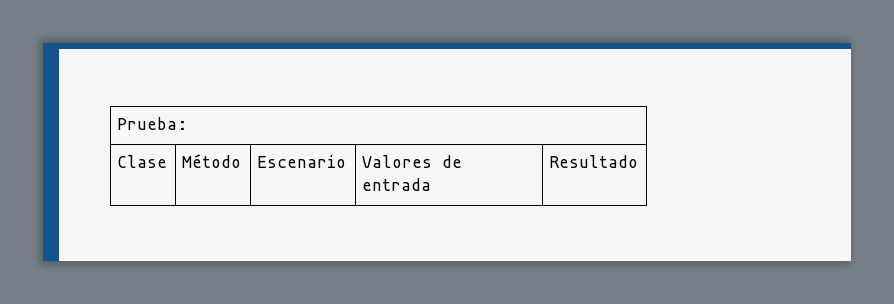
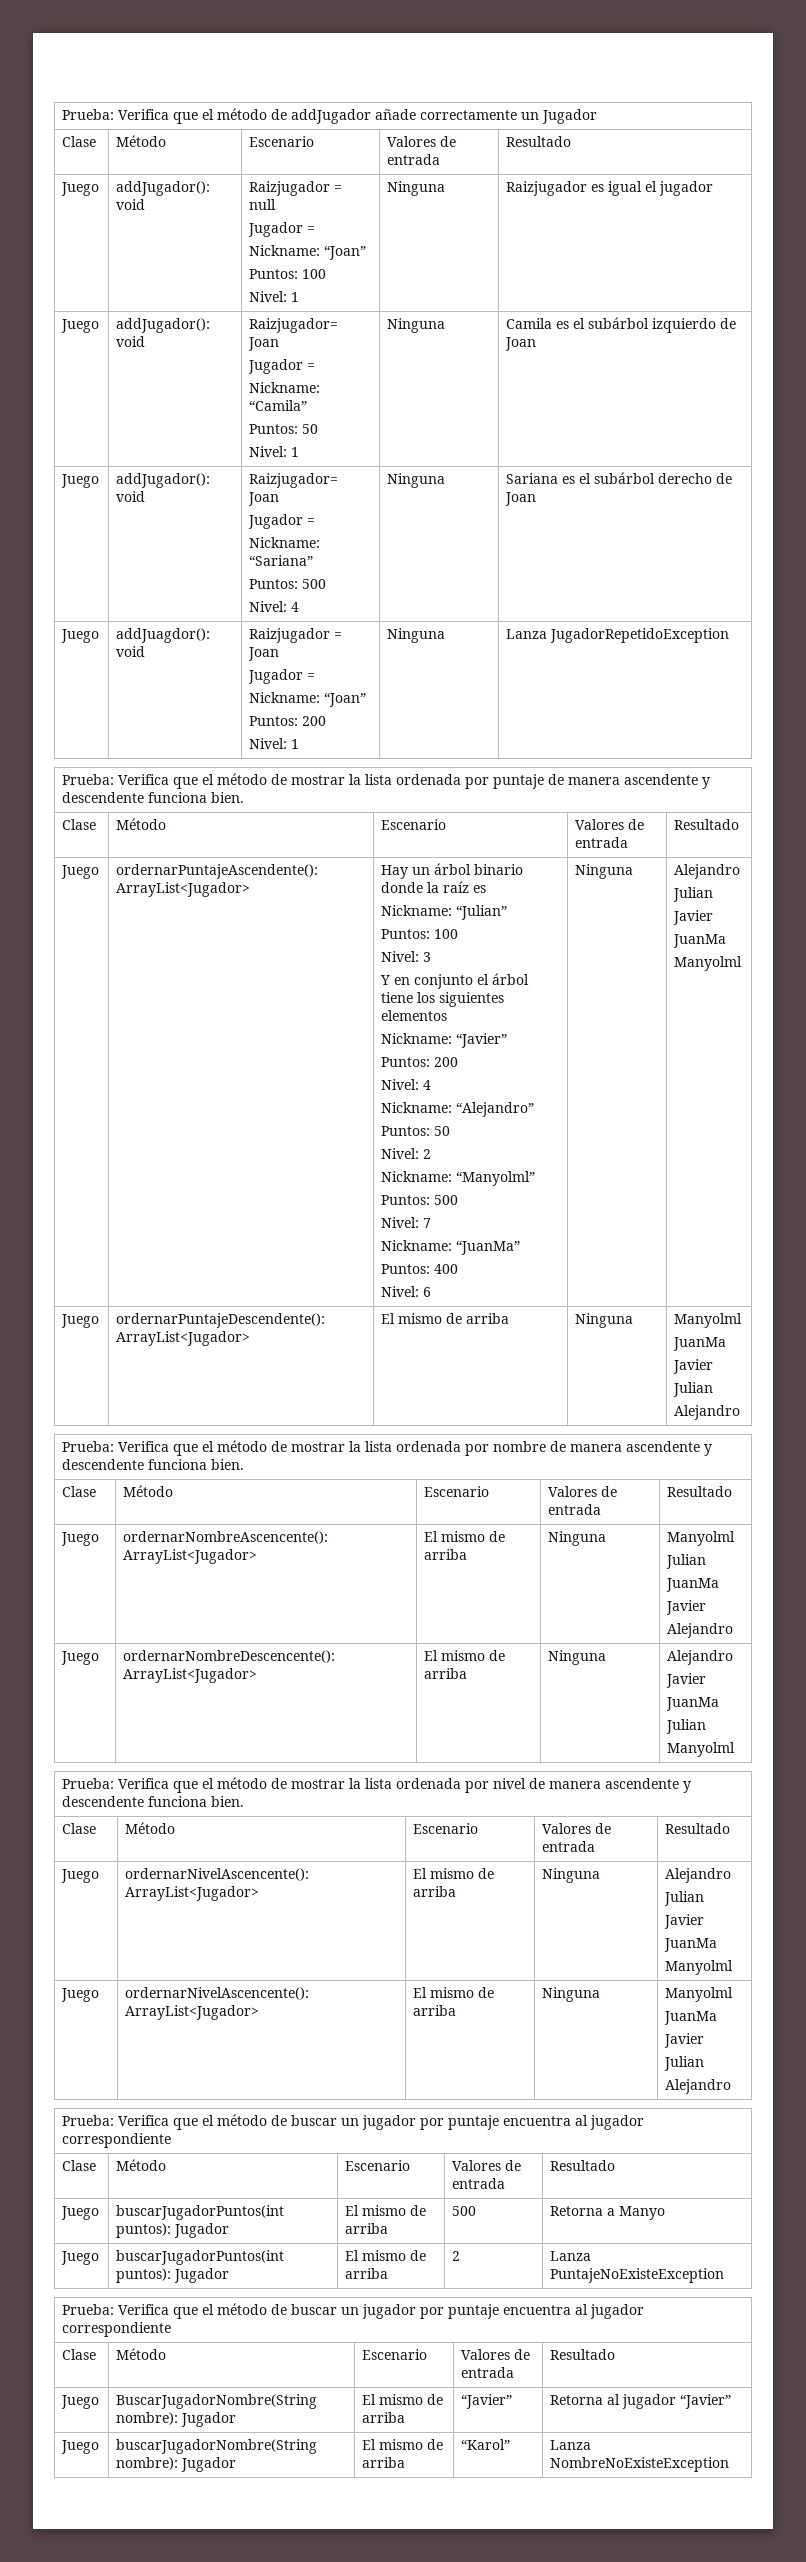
- Prueba:
+ Prueba: Verifica que el método de addJugador añade correctamente un Jugador
  Clase | Método | Escenario | Valores de entrada | Resultado
+ Juego | addJugador(): void | Raizjugador = null
+ Jugador =
+ Nickname: “Joan”
+ Puntos: 100
+ Nivel: 1 | Ninguna | Raizjugador es igual el jugador
+ Juego | addJugador(): void | Raizjugador= Joan
+ Jugador =
+ Nickname: “Camila”
+ Puntos: 50
+ Nivel: 1 | Ninguna | Camila es el subárbol izquierdo de Joan
+ Juego | addJugador(): void | Raizjugador= Joan
+ Jugador =
+ Nickname: “Sariana”
+ Puntos: 500
+ Nivel: 4 | Ninguna | Sariana es el subárbol derecho de Joan
+ Juego | addJuagdor(): void | Raizjugador = Joan
+ Jugador =
+ Nickname: “Joan”
+ Puntos: 200
+ Nivel: 1 | Ninguna | Lanza JugadorRepetidoException
+ Prueba: Verifica que el método de mostrar la lista ordenada por puntaje de manera ascendente y descendente funciona bien.
+ Clase | Método | Escenario | Valores de entrada | Resultado
+ Juego | ordernarPuntajeAscendente(): ArrayList<Jugador> | Hay un árbol binario donde la raíz es
+ Nickname: “Julian”
+ Puntos: 100
+ Nivel: 3
+ Y en conjunto el árbol tiene los siguientes elementos
+ Nickname: “Javier”
+ Puntos: 200
+ Nivel: 4
+ Nickname: “Alejandro”
+ Puntos: 50
+ Nivel: 2
+ Nickname: “Manyolml”
+ Puntos: 500
+ Nivel: 7
+ Nickname: “JuanMa”
+ Puntos: 400
+ Nivel: 6 | Ninguna | Alejandro
+ Julian
+ Javier
+ JuanMa
+ Manyolml
+ Juego | ordernarPuntajeDescendente(): ArrayList<Jugador> | El mismo de arriba | Ninguna | Manyolml
+ JuanMa
+ Javier
+ Julian
+ Alejandro
+ Prueba: Verifica que el método de mostrar la lista ordenada por nombre de manera ascendente y descendente funciona bien.
+ Clase | Método | Escenario | Valores de entrada | Resultado
+ Juego | ordernarNombreAscencente(): ArrayList<Jugador> | El mismo de arriba | Ninguna | Manyolml
+ Julian
+ JuanMa
+ Javier
+ Alejandro
+ Juego | ordernarNombreDescencente(): ArrayList<Jugador> | El mismo de arriba | Ninguna | Alejandro
+ Javier
+ JuanMa
+ Julian
+ Manyolml
+ Prueba: Verifica que el método de mostrar la lista ordenada por nivel de manera ascendente y descendente funciona bien.
+ Clase | Método | Escenario | Valores de entrada | Resultado
+ Juego | ordernarNivelAscencente(): ArrayList<Jugador> | El mismo de arriba | Ninguna | Alejandro
+ Julian
+ Javier
+ JuanMa
+ Manyolml
+ Juego | ordernarNivelAscencente(): ArrayList<Jugador> | El mismo de arriba | Ninguna | Manyolml
+ JuanMa
+ Javier
+ Julian
+ Alejandro
+ Prueba: Verifica que el método de buscar un jugador por puntaje encuentra al jugador correspondiente
+ Clase | Método | Escenario | Valores de entrada | Resultado
+ Juego | buscarJugadorPuntos(int puntos): Jugador | El mismo de arriba | 500 | Retorna a Manyo
+ Juego | buscarJugadorPuntos(int puntos): Jugador | El mismo de arriba | 2 | Lanza PuntajeNoExisteException
+ Prueba: Verifica que el método de buscar un jugador por puntaje encuentra al jugador correspondiente
+ Clase | Método | Escenario | Valores de entrada | Resultado
+ Juego | BuscarJugadorNombre(String nombre): Jugador | El mismo de arriba | “Javier” | Retorna al jugador “Javier”
+ Juego | buscarJugadorNombre(String nombre): Jugador | El mismo de arriba | “Karol” | Lanza NombreNoExisteException

